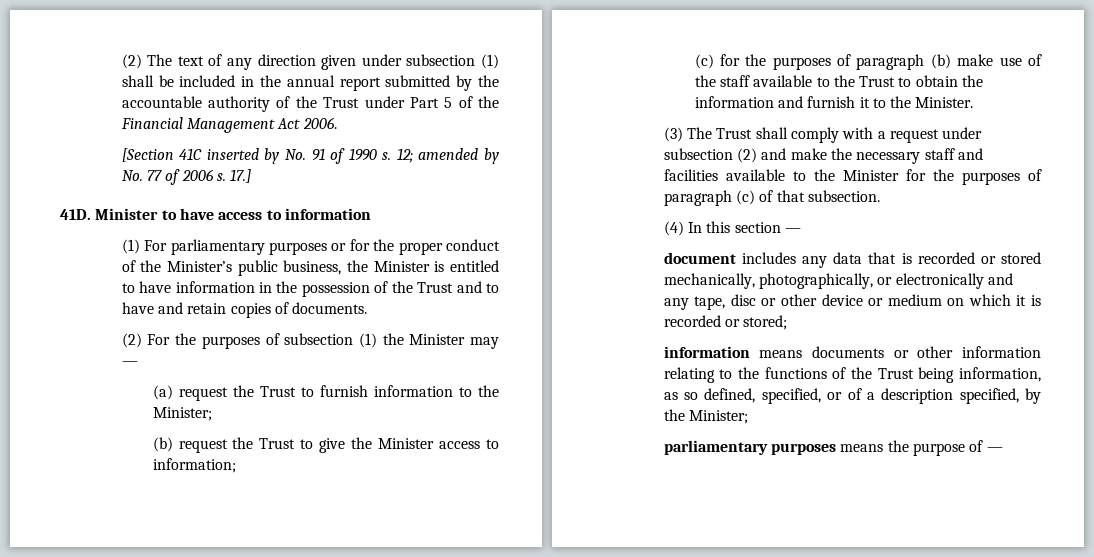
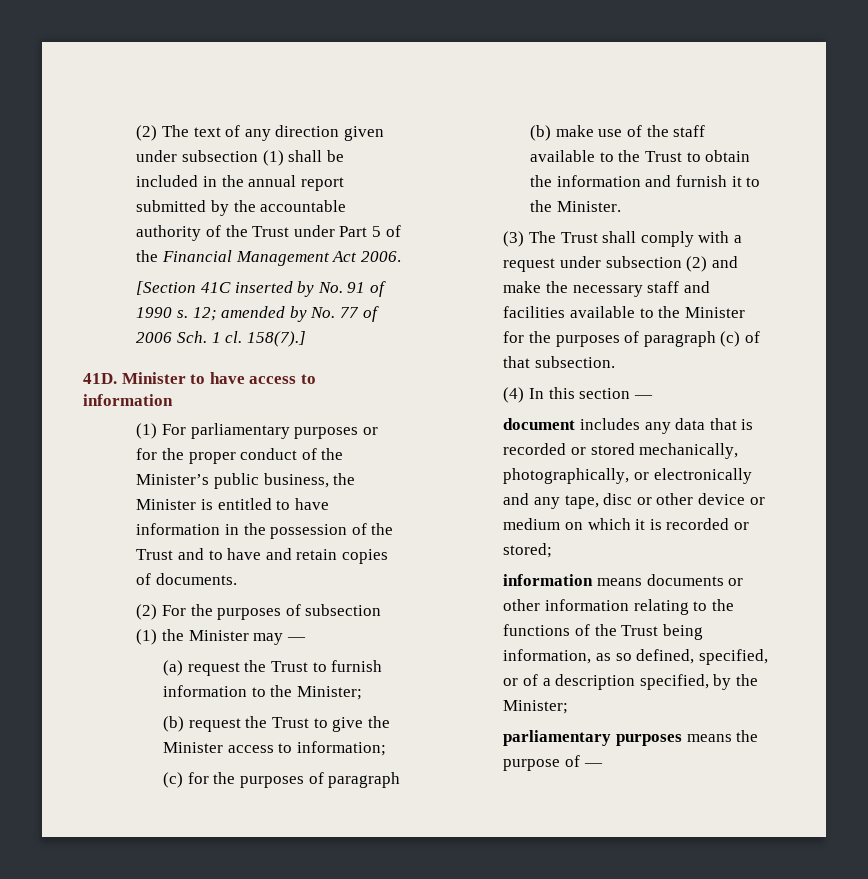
- 12; amended by No. 77 of 2006 s. 17.]
+ 12; amended by No. 77 of 2006 Sch. 1 cl. 158(7).]

